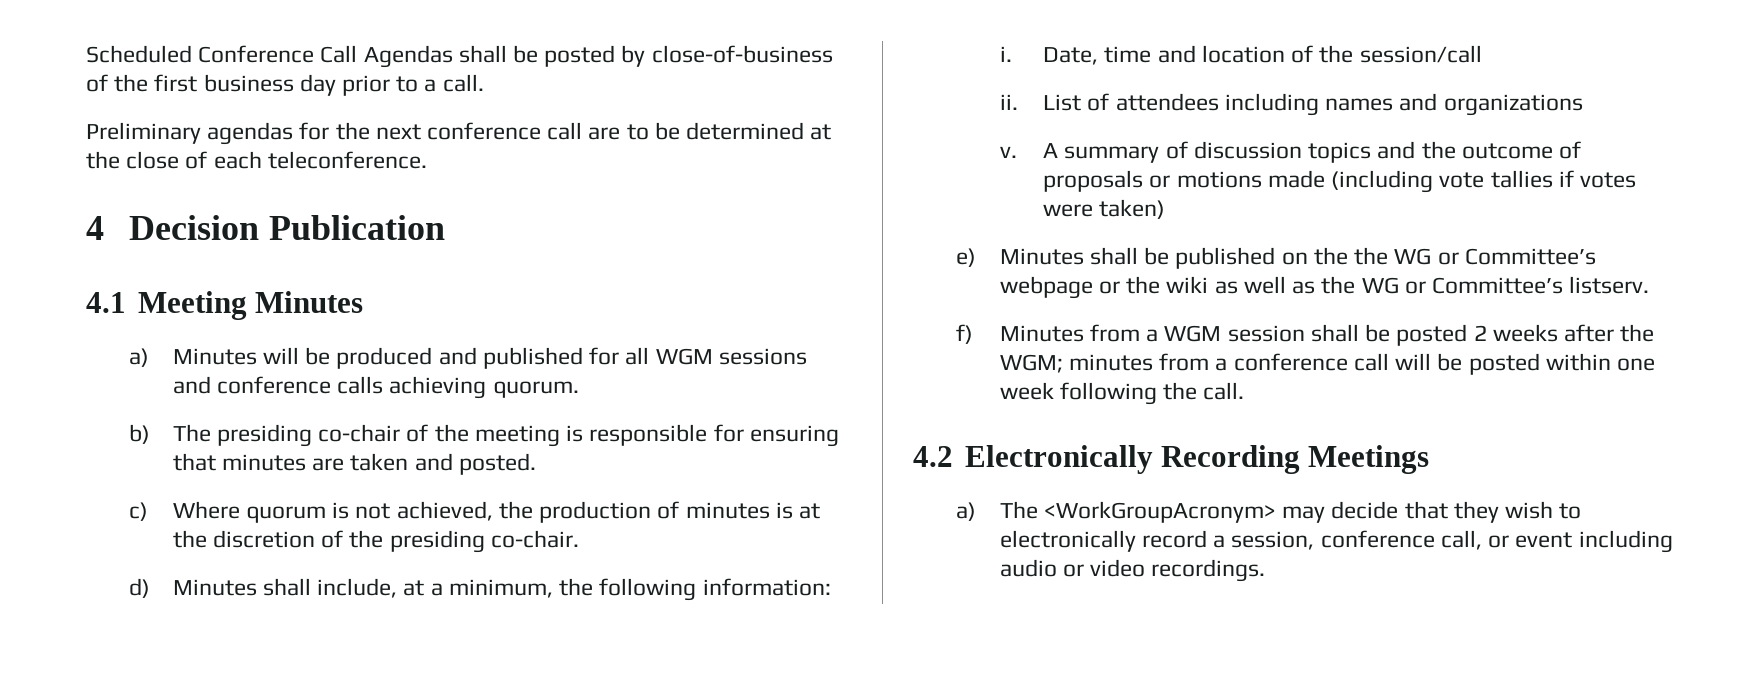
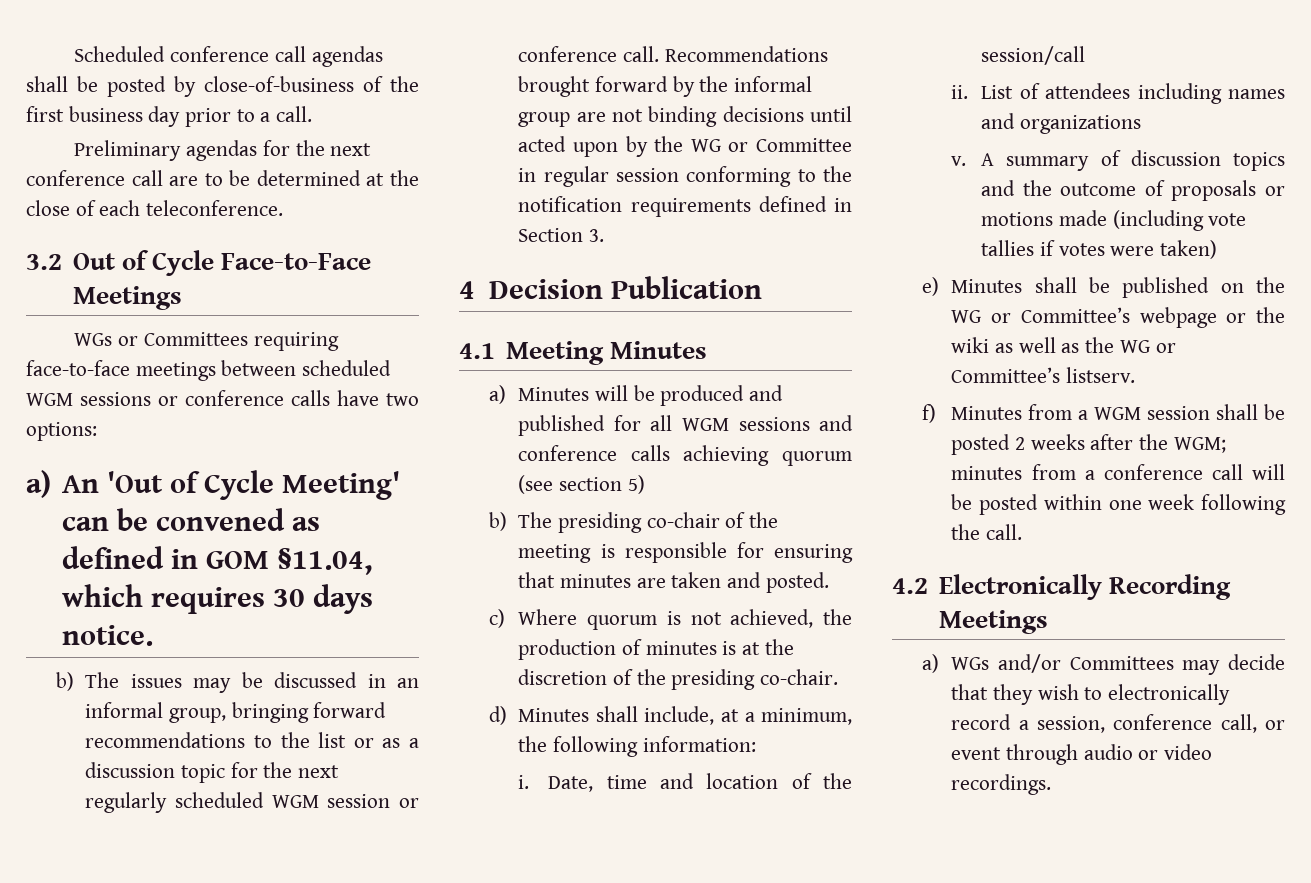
- Scheduled Conference Call Agendas shall be posted by close-of-business of the first business day prior to a call.
+ Scheduled conference call agendas shall be posted by close-of-business of the first business day prior to a call.
+ 3.2 Out of Cycle Face-to-Face Meetings
+ WGs or Committees requiring face-to-face meetings between scheduled WGM sessions or conference calls have two options:
+ a) An 'Out of Cycle Meeting' can be convened as defined in GOM §11.04, which requires 30 days notice.
+ b) The issues may be discussed in an informal group, bringing forward recommendations to the list or as a discussion topic for the next regularly scheduled WGM session or conference call. Recommendations brought forward by the informal group are not binding decisions until acted upon by the WG or Committee in regular session conforming to the notification requirements defined in Section 3.
- a) Minutes will be produced and published for all WGM sessions and conference calls achieving quorum.
+ a) Minutes will be produced and published for all WGM sessions and conference calls achieving quorum (see section 5)
- e) Minutes shall be published on the the WG or Committee’s webpage or the wiki as well as the WG or Committee’s listserv.
+ e) Minutes shall be published on the WG or Committee’s webpage or the wiki as well as the WG or Committee’s listserv.
- a) The <WorkGroupAcronym> may decide that they wish to electronically record a session, conference call, or event including audio or video recordings.
+ a) WGs and/or Committees may decide that they wish to electronically record a session, conference call, or event through audio or video recordings.

